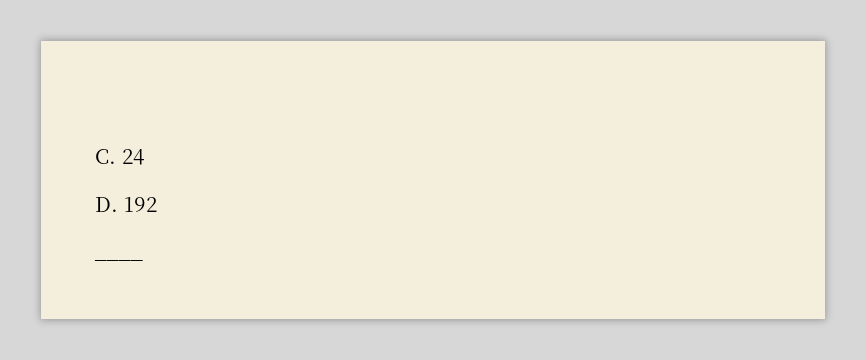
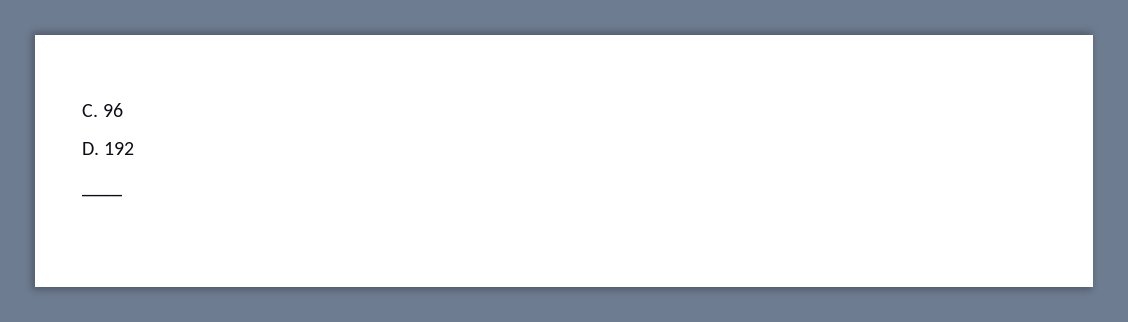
- C. 24
+ C. 96

